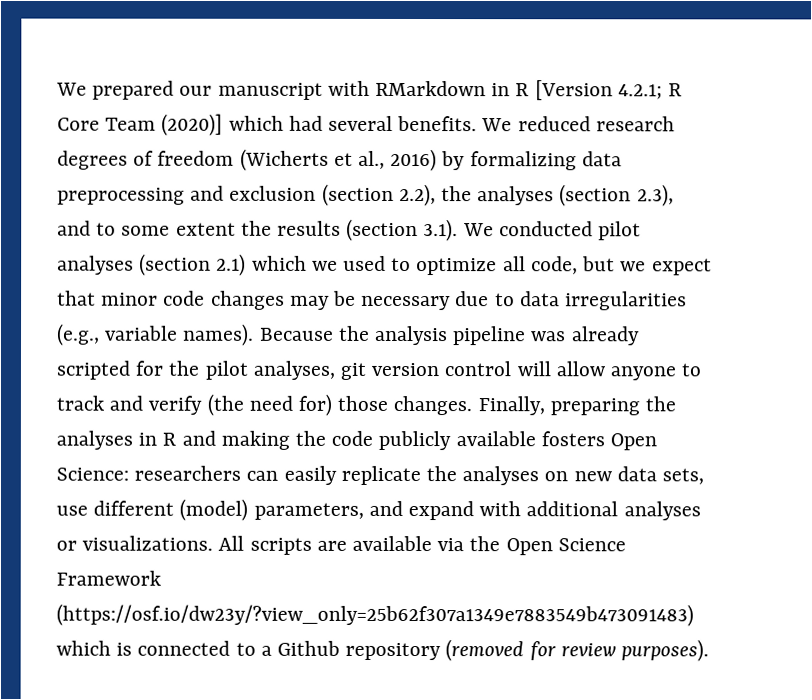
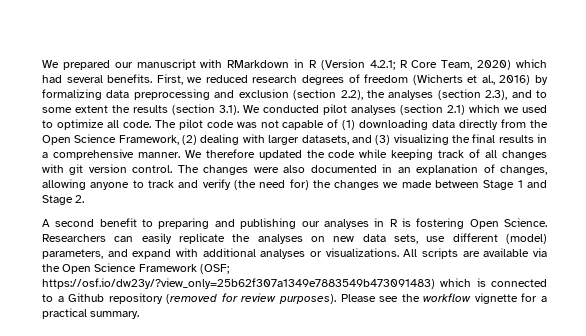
- We prepared our manuscript with RMarkdown in R [Version 4.2.1; R Core Team (2020)] which had several benefits.
+ We prepared our manuscript with RMarkdown in R (Version 4.2.1; R Core Team, 2020) which had several benefits.
- We reduced research degrees of freedom (Wicherts et al., 2016) by formalizing data preprocessing and exclusion (section 2.2), the analyses (section 2.3), and to some extent the results (section 3.1). We conducted pilot analyses (section 2.1) which we used to optimize all code, but we expect that minor code changes may be necessary due to data irregularities (e.g., variable names). Because the analysis pipeline was already scripted for the pilot analyses, git version control will allow anyone to track and verify (the need for) those changes. Finally, preparing the analyses in R and making the code publicly available fosters Open Science: researchers can easily replicate the analyses on new data sets, use different (model) parameters, and expand with additional analyses or visualizations.
+ First, we reduced research degrees of freedom (Wicherts et al., 2016) by formalizing data preprocessing and exclusion (section 2.2), the analyses (section 2.3), and to some extent the results (section 3.1). We conducted pilot analyses (section 2.1) which we used to optimize all code. The pilot code was not capable of (1) downloading data directly from the Open Science Framework, (2) dealing with larger datasets, and (3) visualizing the final results in a comprehensive manner. We therefore updated the code while keeping track of all changes with git version control. The changes were also documented in an explanation of changes, allowing anyone to track and verify (the need for) the changes we made between Stage 1 and Stage 2.
+ A second benefit to preparing and publishing our analyses in R is fostering Open Science. Researchers can easily replicate the analyses on new data sets, use different (model) parameters, and expand with additional analyses or visualizations.
- All scripts are available via the Open Science Framework (https://osf.io/dw23y/?view_only=25b62f307a1349e7883549b473091483) which is connected to a Github repository (removed for review purposes).
+ All scripts are available via the Open Science Framework (OSF; https://osf.io/dw23y/?view_only=25b62f307a1349e7883549b473091483) which is connected to a Github repository (removed for review purposes).
+ Please see the workflow vignette for a practical summary.

